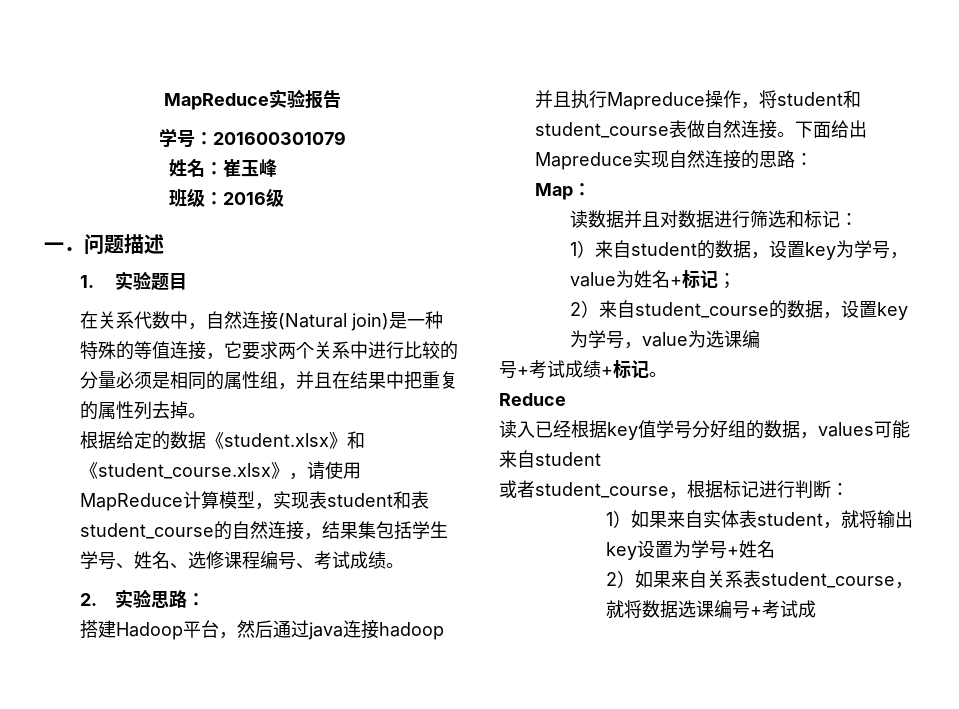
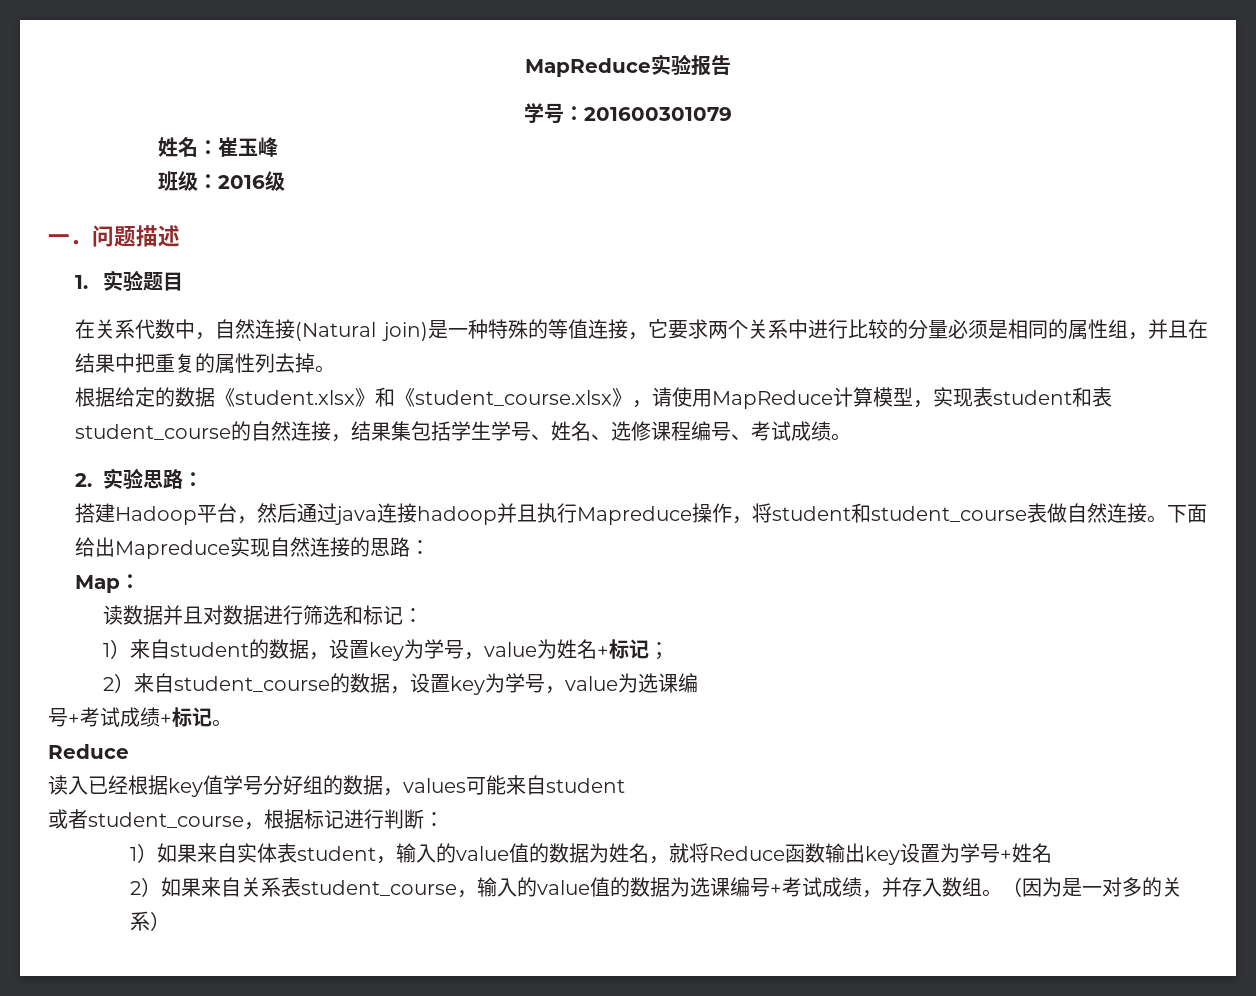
- 1）如果来自实体表student，就将输出key设置为学号+姓名
+ 1）如果来自实体表student，输入的value值的数据为姓名，就将Reduce函数输出key设置为学号+姓名
- 2）如果来自关系表student_course，就将数据选课编号+考试成
+ 2）如果来自关系表student_course，输入的value值的数据为选课编号+考试成绩，并存入数组。（因为是一对多的关系）

